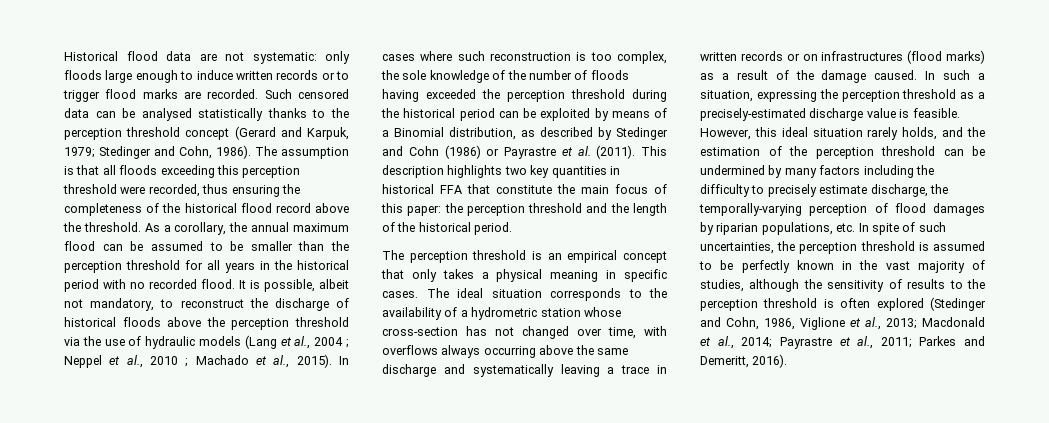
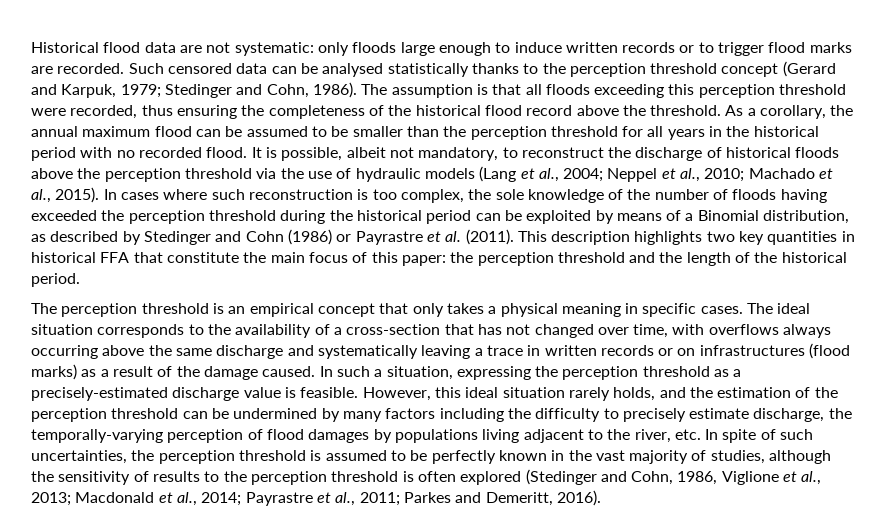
- It is possible, albeit not mandatory, to reconstruct the discharge of historical floods above the perception threshold via the use of hydraulic models (Lang et al., 2004 ; Neppel et al., 2010 ; Machado et al., 2015).
+ It is possible, albeit not mandatory, to reconstruct the discharge of historical floods above the perception threshold via the use of hydraulic models (Lang et al., 2004; Neppel et al., 2010; Machado et al., 2015).
- The ideal situation corresponds to the availability of a hydrometric station whose cross-section has not changed over time, with overflows always occurring above the same discharge and systematically leaving a trace in written records or on infrastructures (flood marks) as a result of the damage caused.
+ The ideal situation corresponds to the availability of a cross-section that has not changed over time, with overflows always occurring above the same discharge and systematically leaving a trace in written records or on infrastructures (flood marks) as a result of the damage caused.
- However, this ideal situation rarely holds, and the estimation of the perception threshold can be undermined by many factors including the difficulty to precisely estimate discharge, the temporally-varying perception of flood damages by riparian populations, etc. In spite of such uncertainties, the perception threshold is assumed to be perfectly known in the vast majority of studies, although the sensitivity of results to the perception threshold is often explored (Stedinger and Cohn, 1986, Viglione et al., 2013;
+ However, this ideal situation rarely holds, and the estimation of the perception threshold can be undermined by many factors including the difficulty to precisely estimate discharge, the temporally-varying perception of flood damages by populations living adjacent to the river, etc. In spite of such uncertainties, the perception threshold is assumed to be perfectly known in the vast majority of studies, although the sensitivity of results to the perception threshold is often explored (Stedinger and Cohn, 1986, Viglione et al., 2013;

